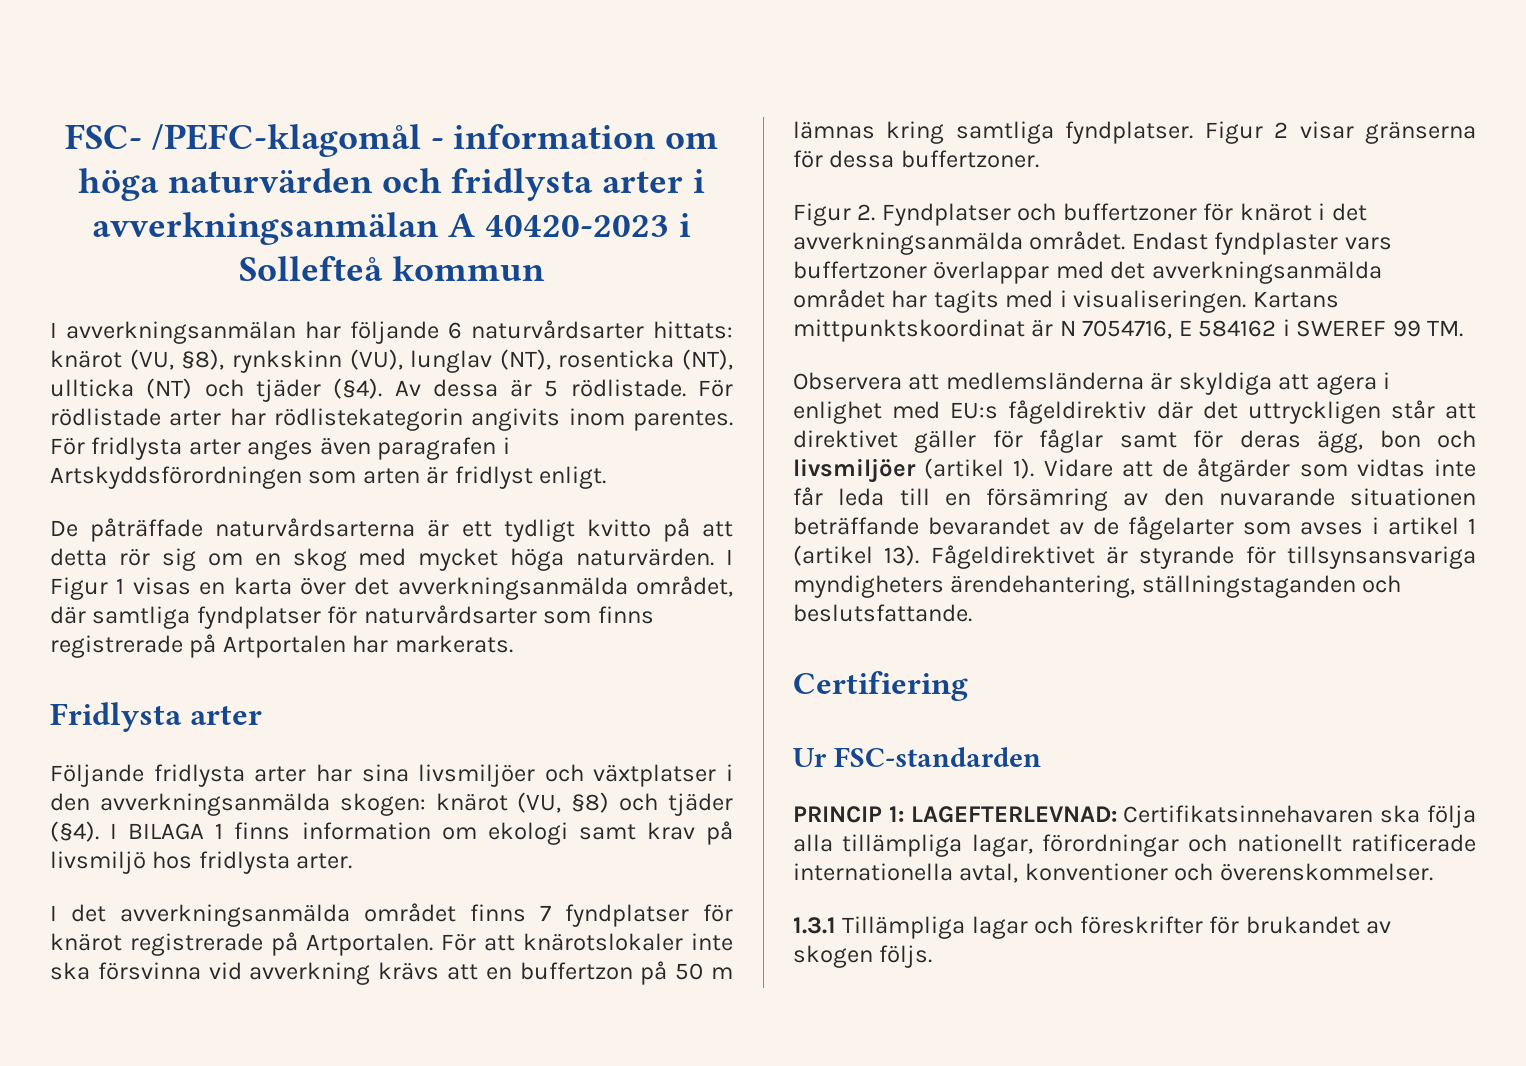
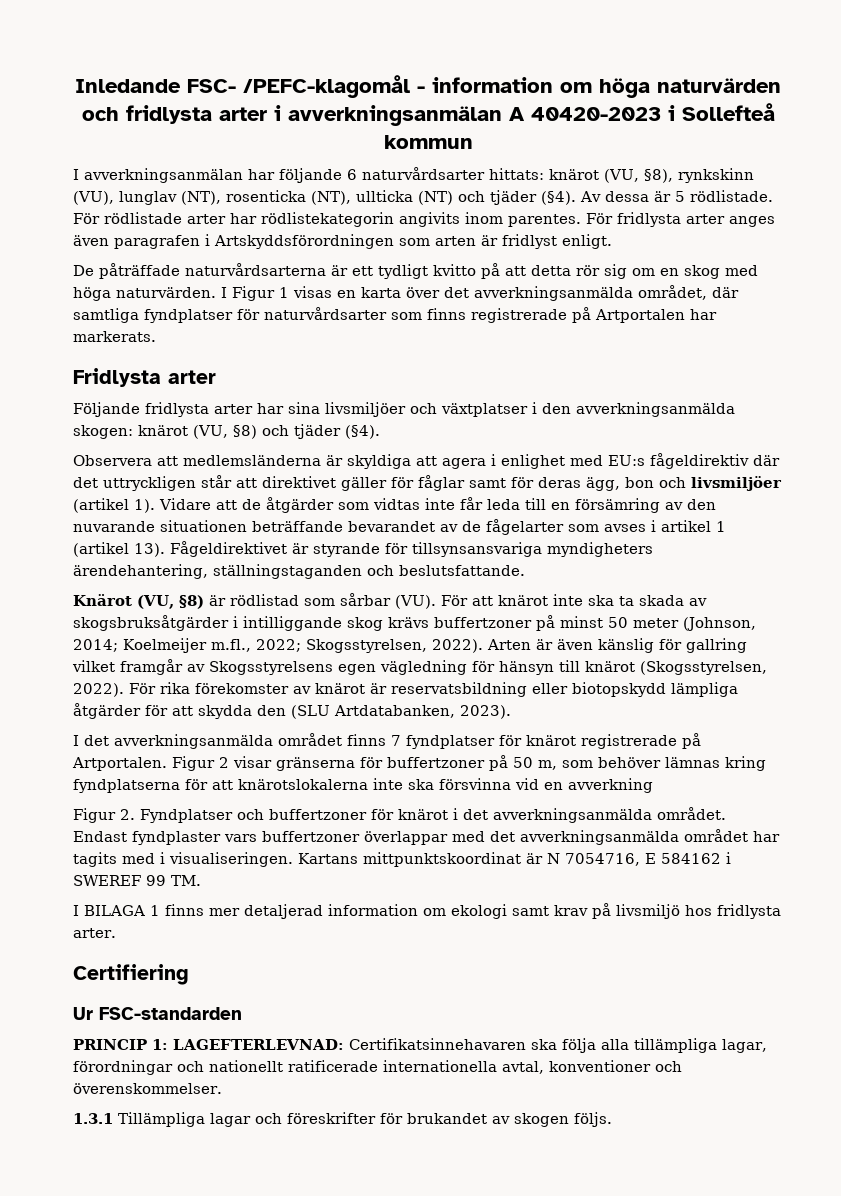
- FSC- /PEFC-klagomål - information om höga naturvärden och fridlysta arter i avverkningsanmälan A 40420-2023 i Sollefteå kommun
+ Inledande FSC- /PEFC-klagomål - information om höga naturvärden och fridlysta arter i avverkningsanmälan A 40420-2023 i Sollefteå kommun
- De påträffade naturvårdsarterna är ett tydligt kvitto på att detta rör sig om en skog med mycket höga naturvärden.
+ De påträffade naturvårdsarterna är ett tydligt kvitto på att detta rör sig om en skog med höga naturvärden.
- I BILAGA 1 finns information om ekologi samt krav på livsmiljö hos fridlysta arter.
- I det avverkningsanmälda området finns 7 fyndplatser för knärot registrerade på Artportalen. För att knärotslokaler inte ska försvinna vid avverkning krävs att en buffertzon på 50 m lämnas kring samtliga fyndplatser. Figur 2 visar gränserna för dessa buffertzoner.
- Figur 2. Fyndplatser och buffertzoner för knärot i det avverkningsanmälda området. Endast fyndplaster vars buffertzoner överlappar med det avverkningsanmälda området har tagits med i visualiseringen. Kartans mittpunktskoordinat är N 7054716, E 584162 i SWEREF 99 TM.
+ Knärot (VU, §8) är rödlistad som sårbar (VU). För att knärot inte ska ta skada av skogsbruksåtgärder i intilliggande skog krävs buffertzoner på minst 50 meter (Johnson, 2014; Koelmeijer m.fl., 2022; Skogsstyrelsen, 2022). Arten är även känslig för gallring vilket framgår av Skogsstyrelsens egen vägledning för hänsyn till knärot (Skogsstyrelsen, 2022). För rika förekomster av knärot är reservatsbildning eller biotopskydd lämpliga åtgärder för att skydda den (SLU Artdatabanken, 2023).
+ I det avverkningsanmälda området finns 7 fyndplatser för knärot registrerade på Artportalen. Figur 2 visar gränserna för buffertzoner på 50 m, som behöver lämnas kring fyndplatserna för att knärotslokalerna inte ska försvinna vid en avverkning
+ Figur 2. Fyndplatser och buffertzoner för knärot i det avverkningsanmälda området. Endast fyndplaster vars buffertzoner överlappar med det avverkningsanmälda området har tagits med i visualiseringen. Kartans mittpunktskoordinat är N 7054716, E 584162 i SWEREF 99 TM.
+ I BILAGA 1 finns mer detaljerad information om ekologi samt krav på livsmiljö hos fridlysta arter.

